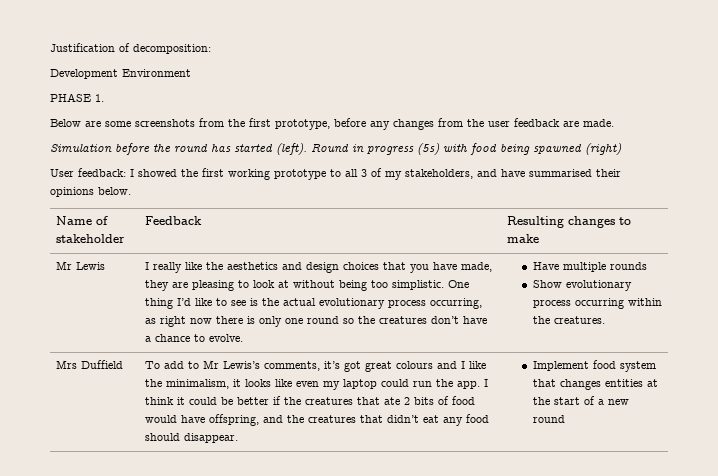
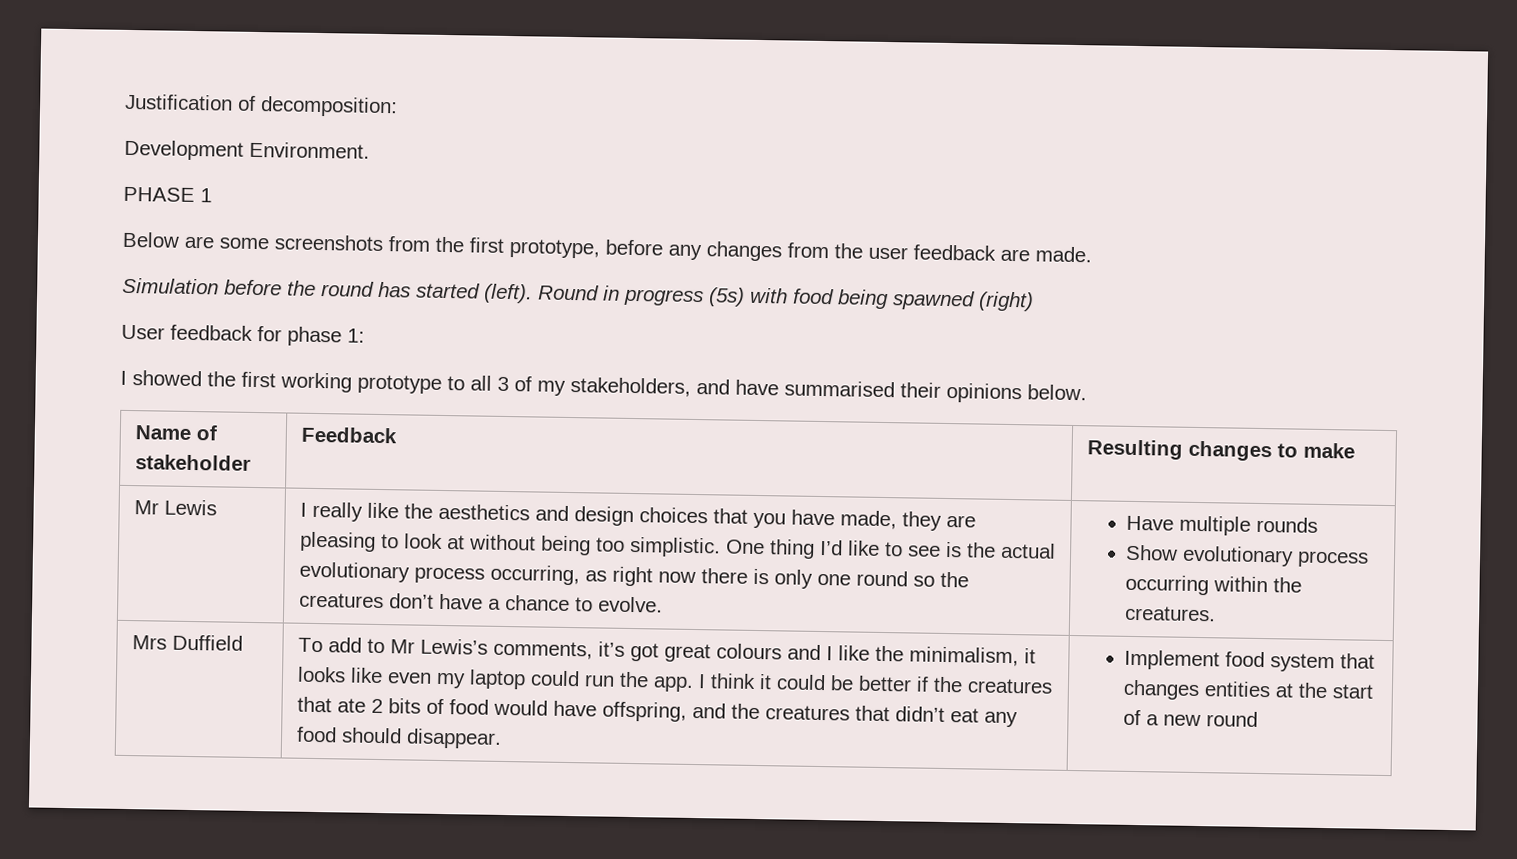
- Development Environment
+ Development Environment.
- PHASE 1.
+ PHASE 1
- User feedback: I showed the first working prototype to all 3 of my stakeholders, and have summarised their opinions below.
+ User feedback for phase 1:
+ I showed the first working prototype to all 3 of my stakeholders, and have summarised their opinions below.

